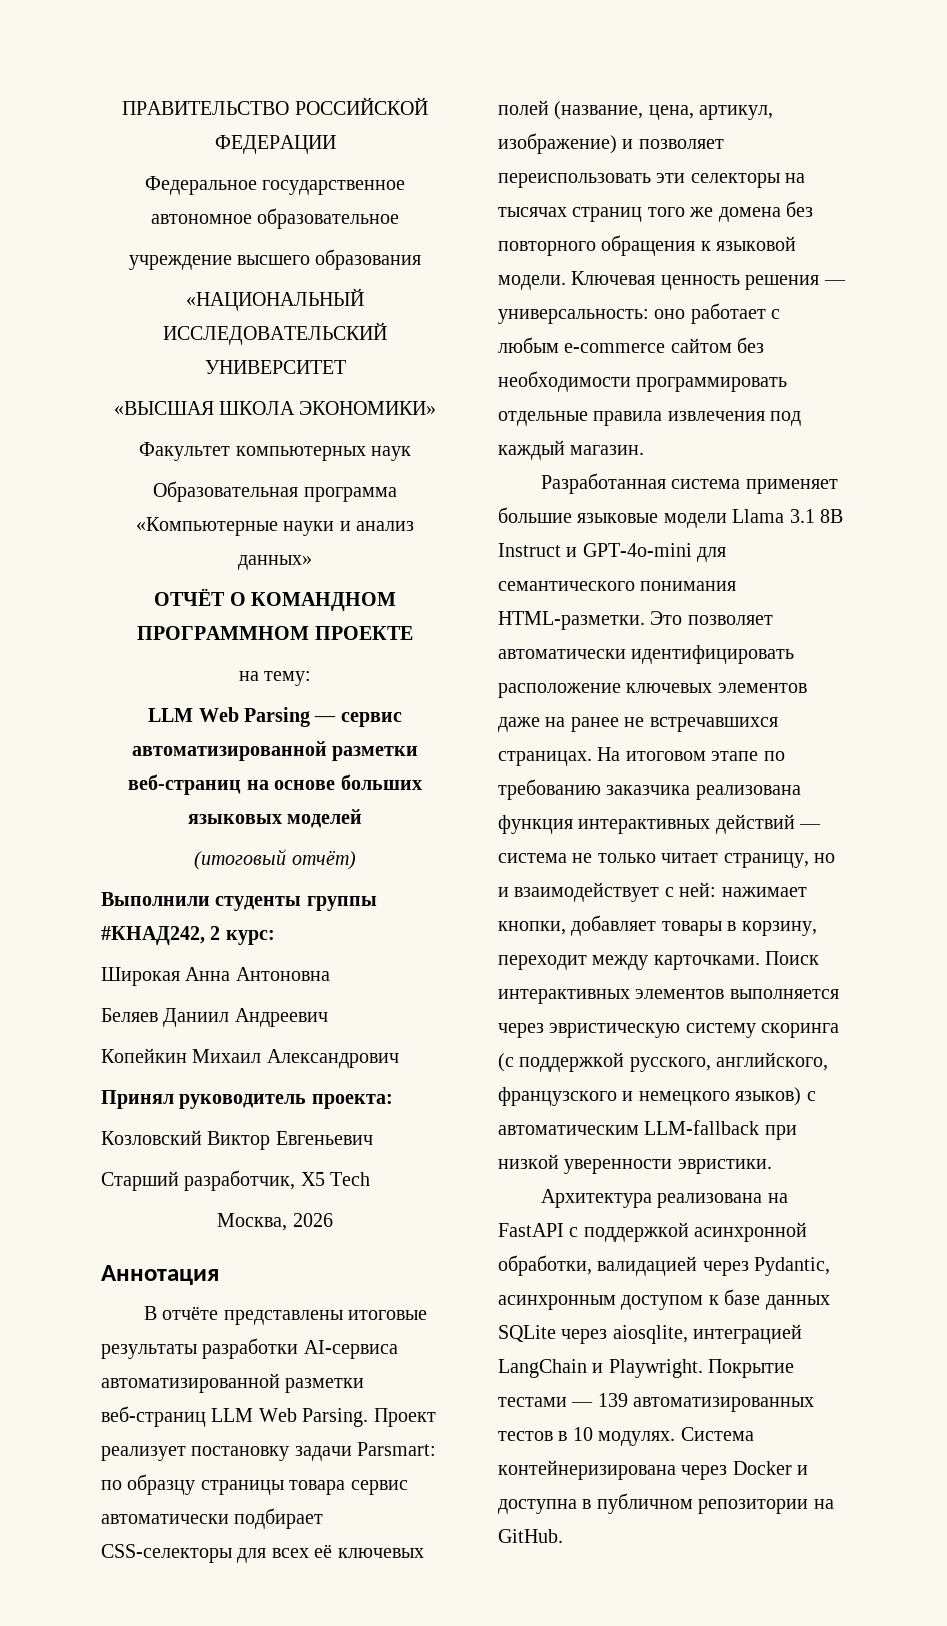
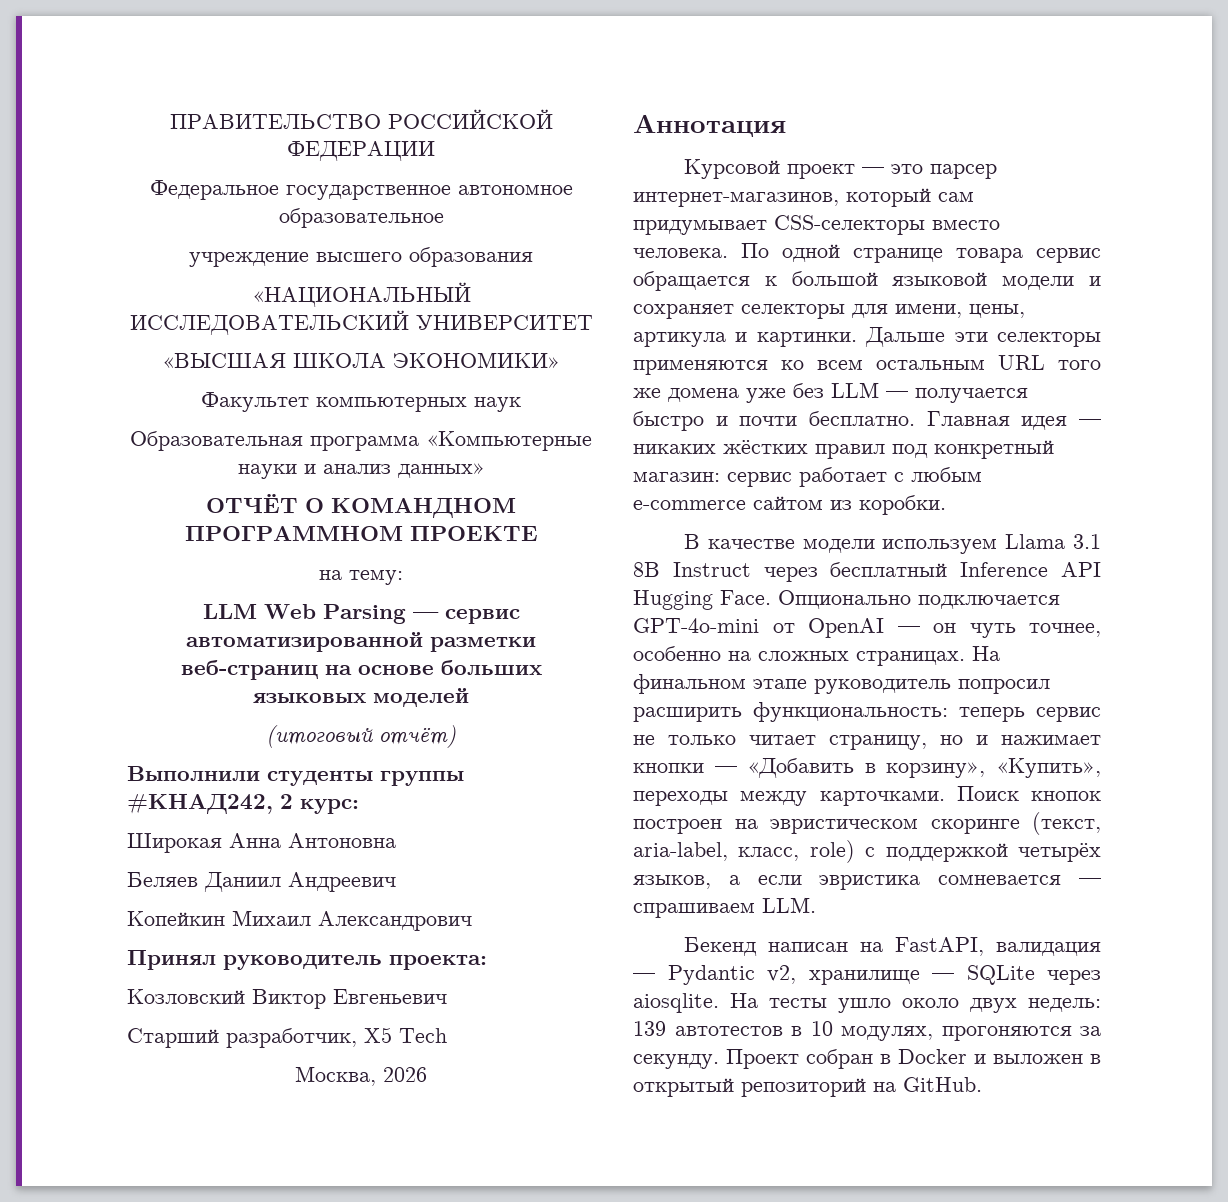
- В отчёте представлены итоговые результаты разработки AI-сервиса автоматизированной разметки веб-страниц LLM Web Parsing. Проект реализует постановку задачи Parsmart: по образцу страницы товара сервис автоматически подбирает CSS-селекторы для всех её ключевых полей (название, цена, артикул, изображение) и позволяет переиспользовать эти селекторы на тысячах страниц того же домена без повторного обращения к языковой модели. Ключевая ценность решения — универсальность: оно работает с любым e-commerce сайтом без необходимости программировать отдельные правила извлечения под каждый магазин.
- Разработанная система применяет большие языковые модели Llama 3.1 8B Instruct и GPT-4o-mini для семантического понимания HTML-разметки. Это позволяет автоматически идентифицировать расположение ключевых элементов даже на ранее не встречавшихся страницах. На итоговом этапе по требованию заказчика реализована функция интерактивных действий — система не только читает страницу, но и взаимодействует с ней: нажимает кнопки, добавляет товары в корзину, переходит между карточками. Поиск интерактивных элементов выполняется через эвристическую систему скоринга (с поддержкой русского, английского, французского и немецкого языков) с автоматическим LLM-fallback при низкой уверенности эвристики.
- Архитектура реализована на FastAPI с поддержкой асинхронной обработки, валидацией через Pydantic, асинхронным доступом к базе данных SQLite через aiosqlite, интеграцией LangChain и Playwright. Покрытие тестами — 139 автоматизированных тестов в 10 модулях. Система контейнеризирована через Docker и доступна в публичном репозитории на GitHub.
+ Курсовой проект — это парсер интернет-магазинов, который сам придумывает CSS-селекторы вместо человека. По одной странице товара сервис обращается к большой языковой модели и сохраняет селекторы для имени, цены, артикула и картинки. Дальше эти селекторы применяются ко всем остальным URL того же домена уже без LLM — получается быстро и почти бесплатно. Главная идея — никаких жёстких правил под конкретный магазин: сервис работает с любым e-commerce сайтом из коробки.
+ В качестве модели используем Llama 3.1 8B Instruct через бесплатный Inference API Hugging Face. Опционально подключается GPT-4o-mini от OpenAI — он чуть точнее, особенно на сложных страницах. На финальном этапе руководитель попросил расширить функциональность: теперь сервис не только читает страницу, но и нажимает кнопки — «Добавить в корзину», «Купить», переходы между карточками. Поиск кнопок построен на эвристическом скоринге (текст, aria-label, класс, role) с поддержкой четырёх языков, а если эвристика сомневается — спрашиваем LLM.
+ Бекенд написан на FastAPI, валидация — Pydantic v2, хранилище — SQLite через aiosqlite. На тесты ушло около двух недель: 139 автотестов в 10 модулях, прогоняются за секунду. Проект собран в Docker и выложен в открытый репозиторий на GitHub.

